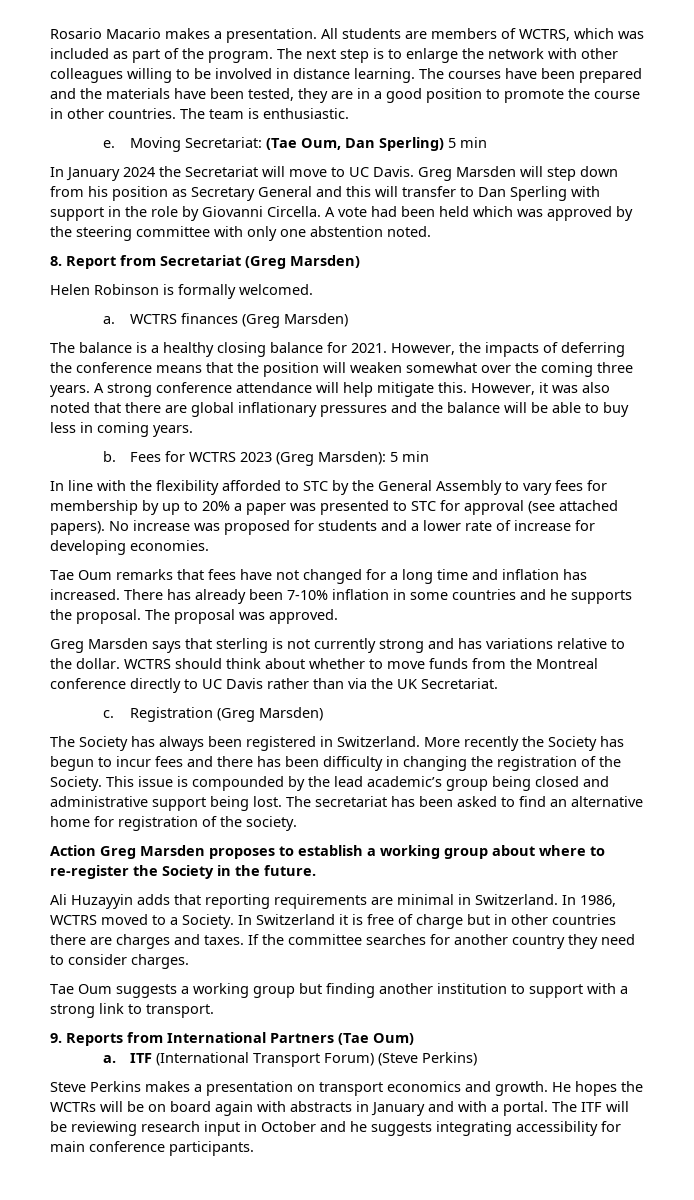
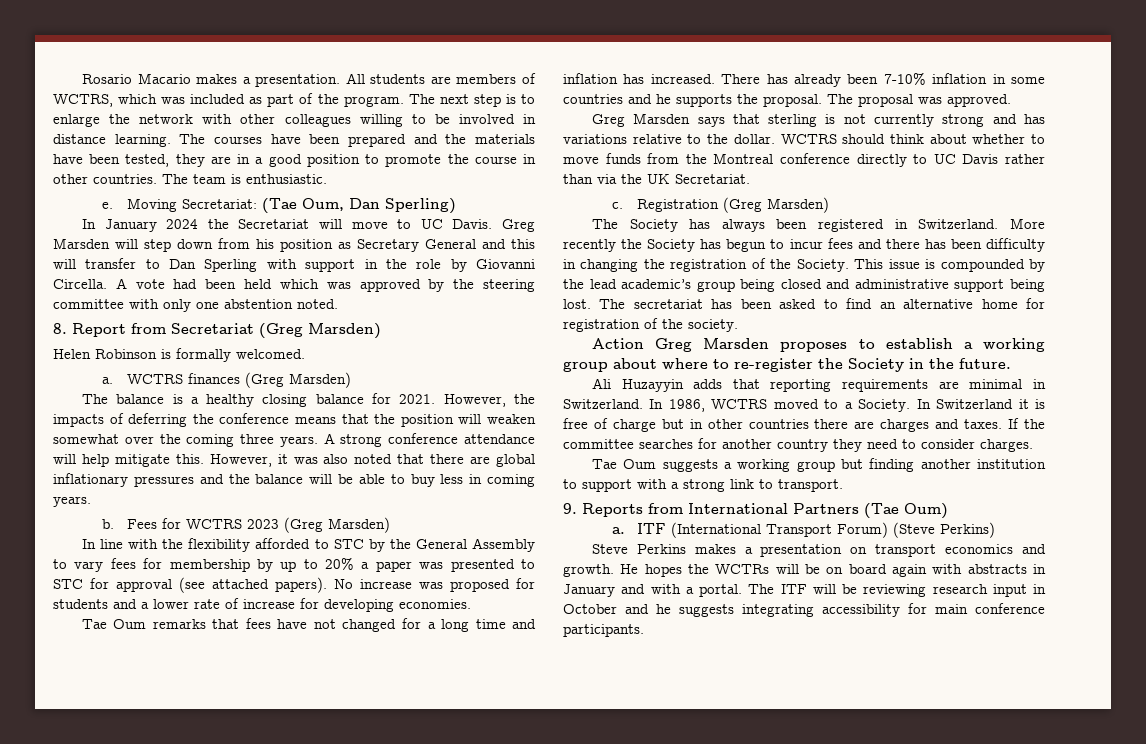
- Moving Secretariat: (Tae Oum, Dan Sperling) 5 min
+ Moving Secretariat: (Tae Oum, Dan Sperling)
- Fees for WCTRS 2023 (Greg Marsden): 5 min
+ Fees for WCTRS 2023 (Greg Marsden)

